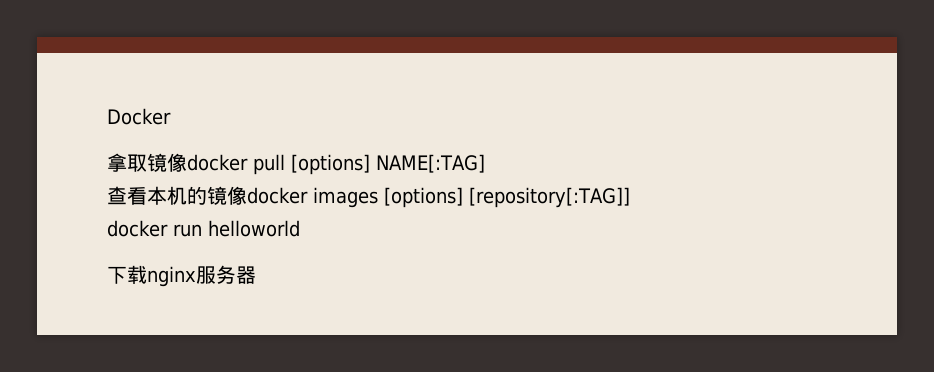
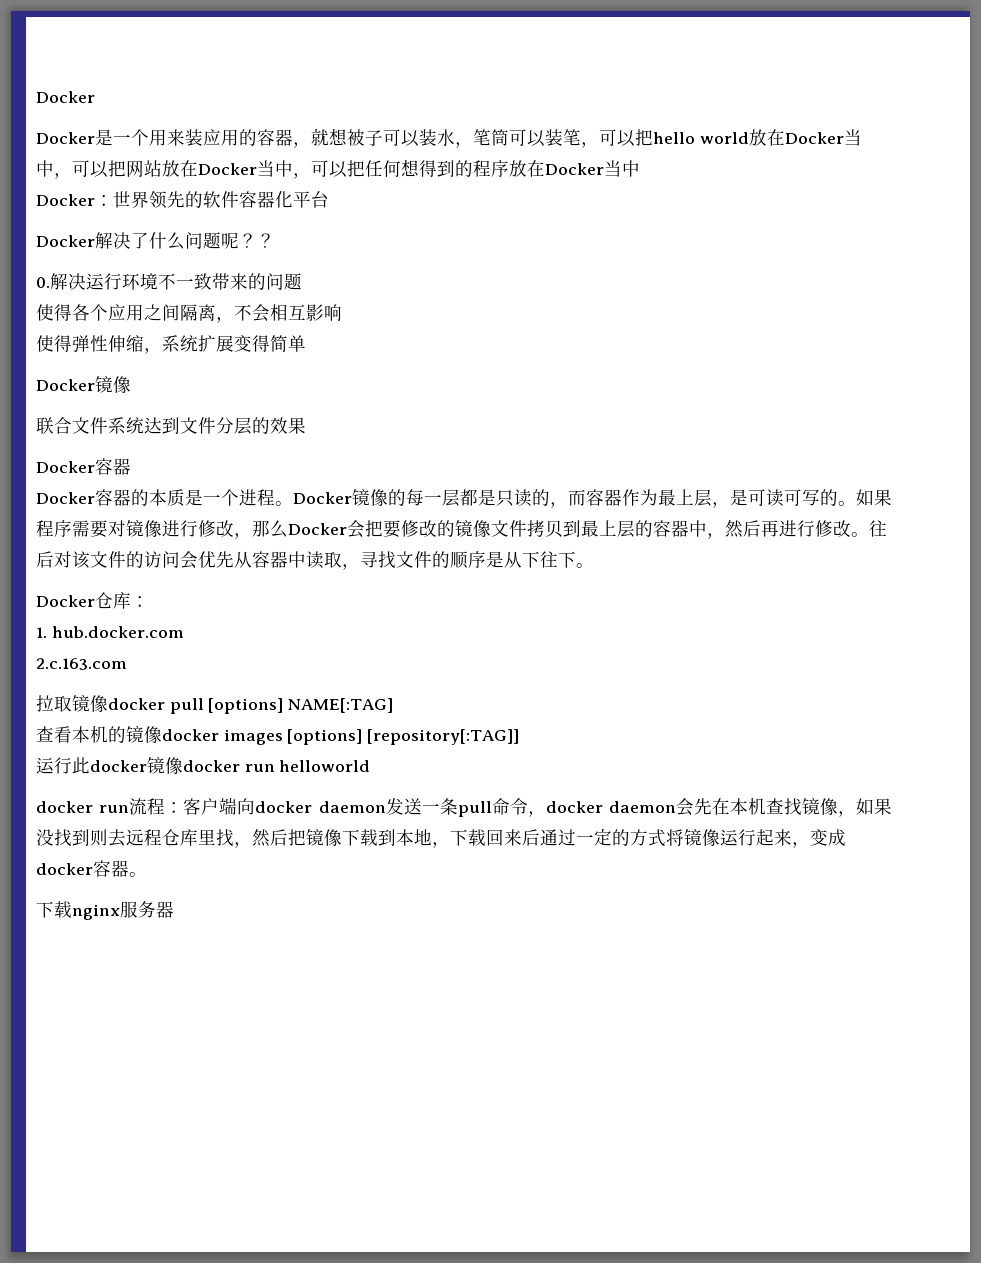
- 拿取镜像docker pull [options] NAME[:TAG]
+ Docker是一个用来装应用的容器，就想被子可以装水，笔筒可以装笔，可以把hello world放在Docker当中，可以把网站放在Docker当中，可以把任何想得到的程序放在Docker当中
+ Docker：世界领先的软件容器化平台
+ Docker解决了什么问题呢？？
+ 0.解决运行环境不一致带来的问题
+ 使得各个应用之间隔离，不会相互影响
+ 使得弹性伸缩，系统扩展变得简单
+ Docker镜像
+ 联合文件系统达到文件分层的效果
+ Docker容器
+ Docker容器的本质是一个进程。Docker镜像的每一层都是只读的，而容器作为最上层，是可读可写的。如果程序需要对镜像进行修改，那么Docker会把要修改的镜像文件拷贝到最上层的容器中，然后再进行修改。往后对该文件的访问会优先从容器中读取，寻找文件的顺序是从下往下。
+ Docker仓库：
+ 1. hub.docker.com
+ 2.c.163.com
+ 拉取镜像docker pull [options] NAME[:TAG]
- docker run helloworld
+ 运行此docker镜像docker run helloworld
+ docker run流程：客户端向docker daemon发送一条pull命令，docker daemon会先在本机查找镜像，如果没找到则去远程仓库里找，然后把镜像下载到本地，下载回来后通过一定的方式将镜像运行起来，变成docker容器。

